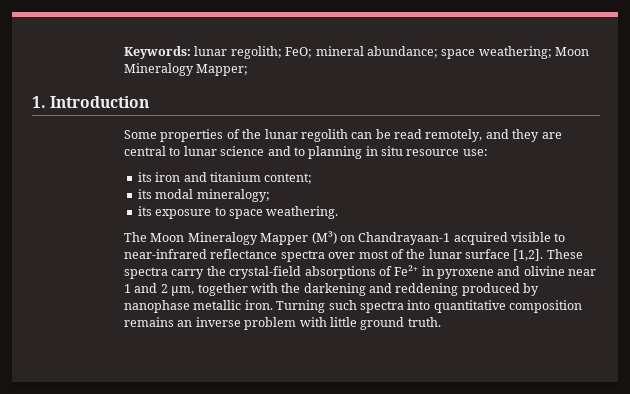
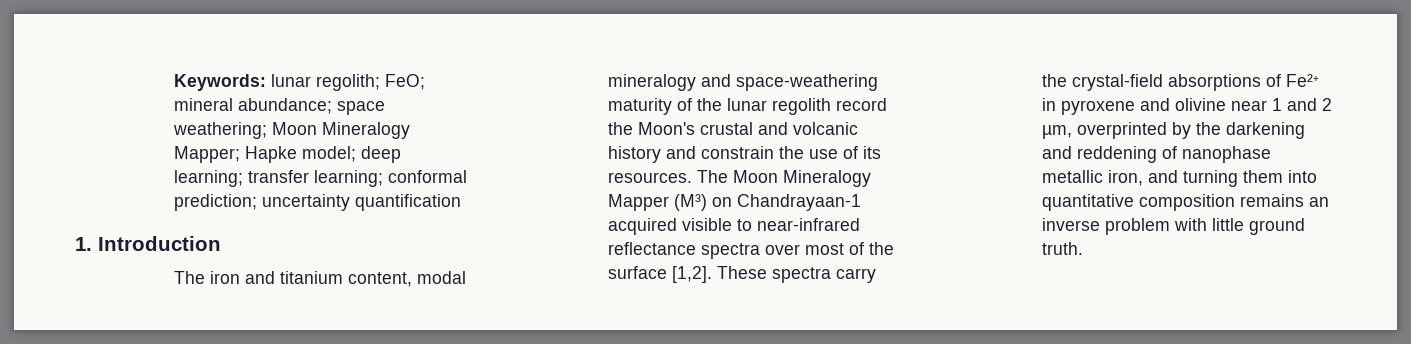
- Keywords: lunar regolith; FeO; mineral abundance; space weathering; Moon Mineralogy Mapper;
+ Keywords: lunar regolith; FeO; mineral abundance; space weathering; Moon Mineralogy Mapper; Hapke model; deep learning; transfer learning; conformal prediction; uncertainty quantification
  1. Introduction
- Some properties of the lunar regolith can be read remotely, and they are central to lunar science and to planning in situ resource use:
- its iron and titanium content;
- its modal mineralogy;
- its exposure to space weathering.
- The Moon Mineralogy Mapper (M³) on Chandrayaan-1 acquired visible to near-infrared reflectance spectra over most of the lunar surface [1,2].
+ The iron and titanium content, modal mineralogy and space-weathering maturity of the lunar regolith record the Moon's crustal and volcanic history and constrain the use of its resources. The Moon Mineralogy Mapper (M³) on Chandrayaan-1 acquired visible to near-infrared reflectance spectra over most of the surface [1,2].
- These spectra carry the crystal-field absorptions of Fe²⁺ in pyroxene and olivine near 1 and 2 µm, together with the darkening and reddening produced by nanophase metallic iron. Turning such spectra into quantitative composition remains an inverse problem with little ground truth.
+ These spectra carry the crystal-field absorptions of Fe²⁺ in pyroxene and olivine near 1 and 2 µm, overprinted by the darkening and reddening of nanophase metallic iron, and turning them into quantitative composition remains an inverse problem with little ground truth.

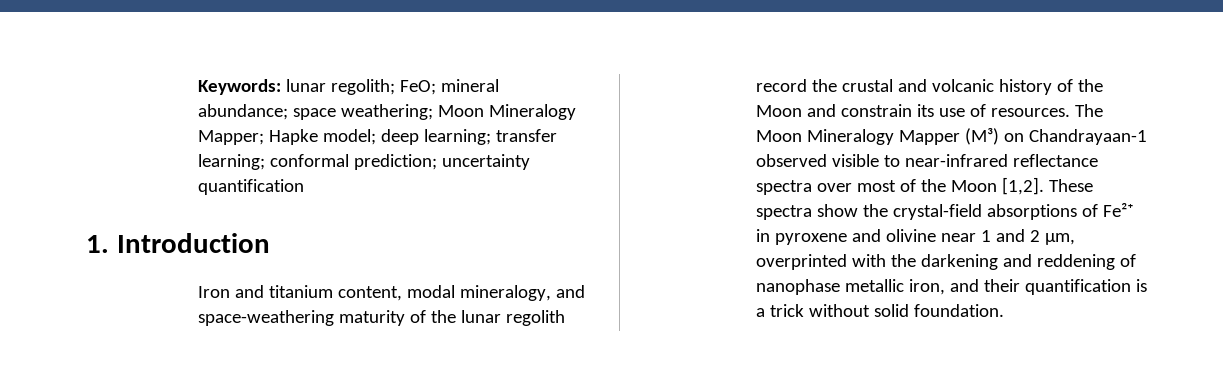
- The iron and titanium content, modal mineralogy and space-weathering maturity of the lunar regolith record the Moon's crustal and volcanic history and constrain the use of its resources.
+ Iron and titanium content, modal mineralogy, and space-weathering maturity of the lunar regolith record the crustal and volcanic history of the Moon and constrain its use of resources.
- The Moon Mineralogy Mapper (M³) on Chandrayaan-1 acquired visible to near-infrared reflectance spectra over most of the surface [1,2].
+ The Moon Mineralogy Mapper (M³) on Chandrayaan-1 observed visible to near-infrared reflectance spectra over most of the Moon [1,2].
- These spectra carry the crystal-field absorptions of Fe²⁺ in pyroxene and olivine near 1 and 2 µm, overprinted by the darkening and reddening of nanophase metallic iron, and turning them into quantitative composition remains an inverse problem with little ground truth.
+ These spectra show the crystal-field absorptions of Fe²⁺ in pyroxene and olivine near 1 and 2 µm, overprinted with the darkening and reddening of nanophase metallic iron, and their quantification is a trick without solid foundation.

